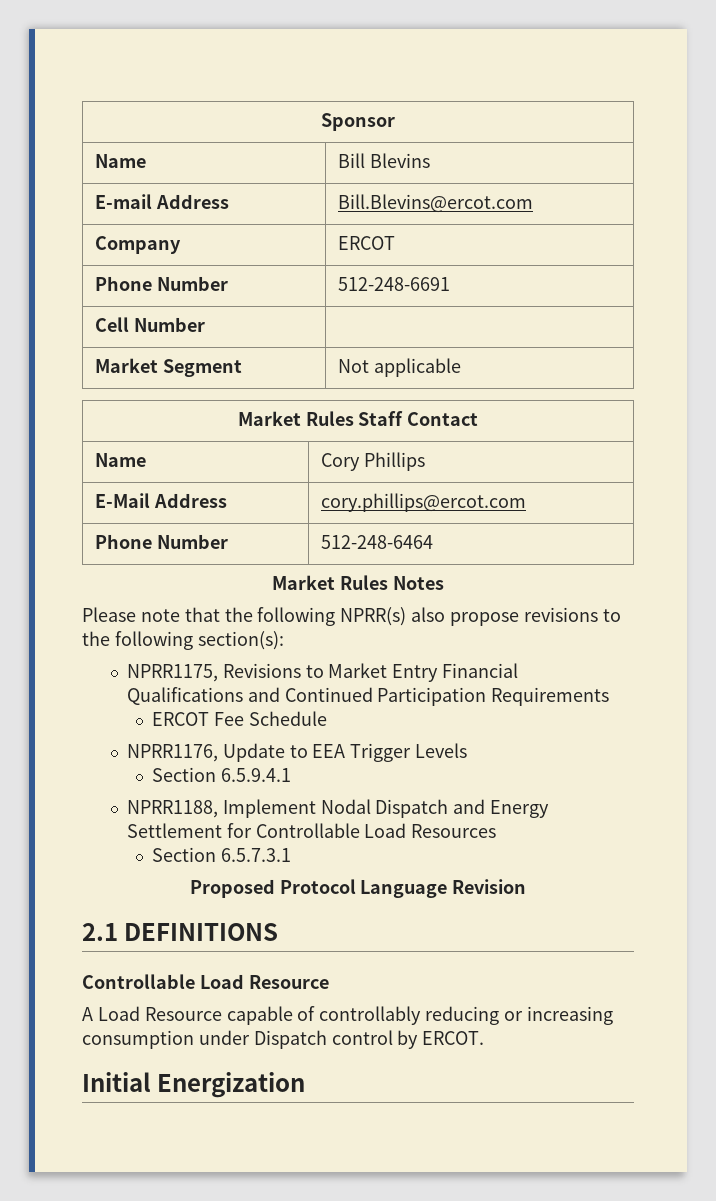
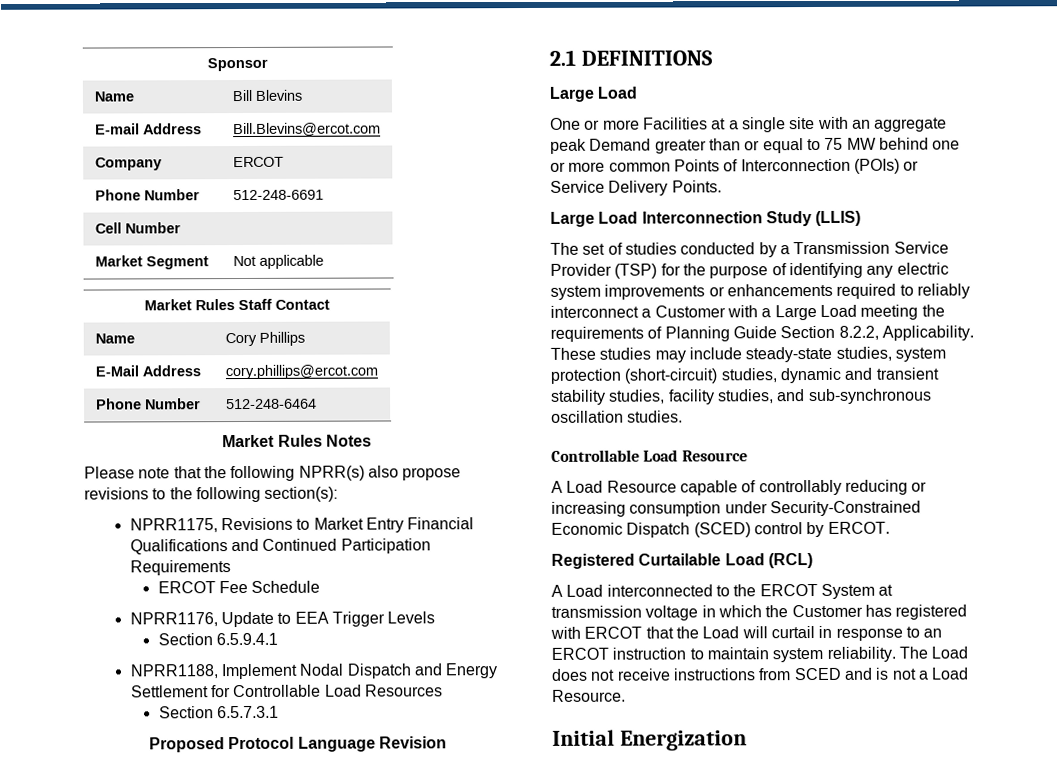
  2.1 DEFINITIONS
+ Large Load
+ One or more Facilities at a single site with an aggregate peak Demand greater than or equal to 75 MW behind one or more common Points of Interconnection (POIs) or Service Delivery Points.
+ Large Load Interconnection Study (LLIS)
+ The set of studies conducted by a Transmission Service Provider (TSP) for the purpose of identifying any electric system improvements or enhancements required to reliably interconnect a Customer with a Large Load meeting the requirements of Planning Guide Section 8.2.2, Applicability. These studies may include steady-state studies, system protection (short-circuit) studies, dynamic and transient stability studies, facility studies, and sub-synchronous oscillation studies.
- A Load Resource capable of controllably reducing or increasing consumption under Dispatch control by ERCOT.
+ A Load Resource capable of controllably reducing or increasing consumption under Security-Constrained Economic Dispatch (SCED) control by ERCOT.
+ Registered Curtailable Load (RCL)
+ A Load interconnected to the ERCOT System at transmission voltage in which the Customer has registered with ERCOT that the Load will curtail in response to an ERCOT instruction to maintain system reliability. The Load does not receive instructions from SCED and is not a Load Resource.

